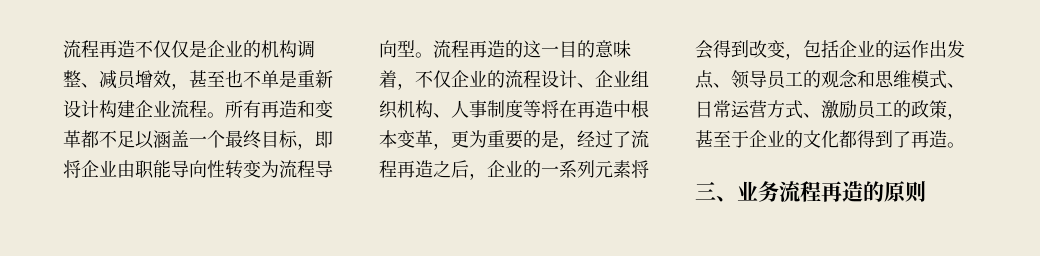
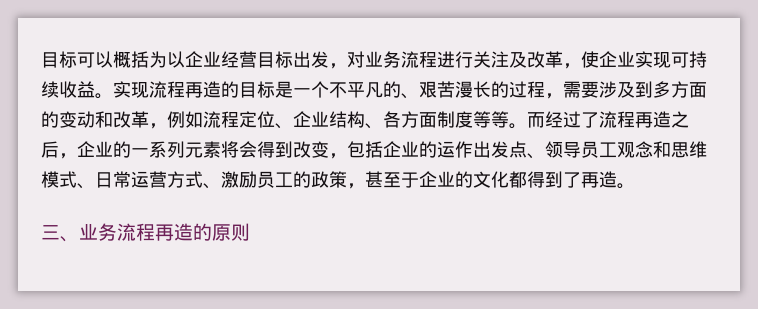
- 流程再造不仅仅是企业的机构调整、减员增效，甚至也不单是重新设计构建企业流程。所有再造和变革都不足以涵盖一个最终目标，即将企业由职能导向性转变为流程导向型。流程再造的这一目的意味着，不仅企业的流程设计、企业组织机构、人事制度等将在再造中根本变革，更为重要的是，经过了流程再造之后，企业的一系列元素将会得到改变，包括企业的运作出发点、领导员工的观念和思维模式、日常运营方式、激励员工的政策，甚至于企业的文化都得到了再造。
+ 目标可以概括为以企业经营目标出发，对业务流程进行关注及改革，使企业实现可持续收益。实现流程再造的目标是一个不平凡的、艰苦漫长的过程，需要涉及到多方面的变动和改革，例如流程定位、企业结构、各方面制度等等。而经过了流程再造之后，企业的一系列元素将会得到改变，包括企业的运作出发点、领导员工观念和思维模式、日常运营方式、激励员工的政策，甚至于企业的文化都得到了再造。

